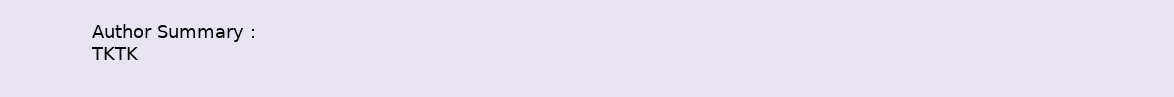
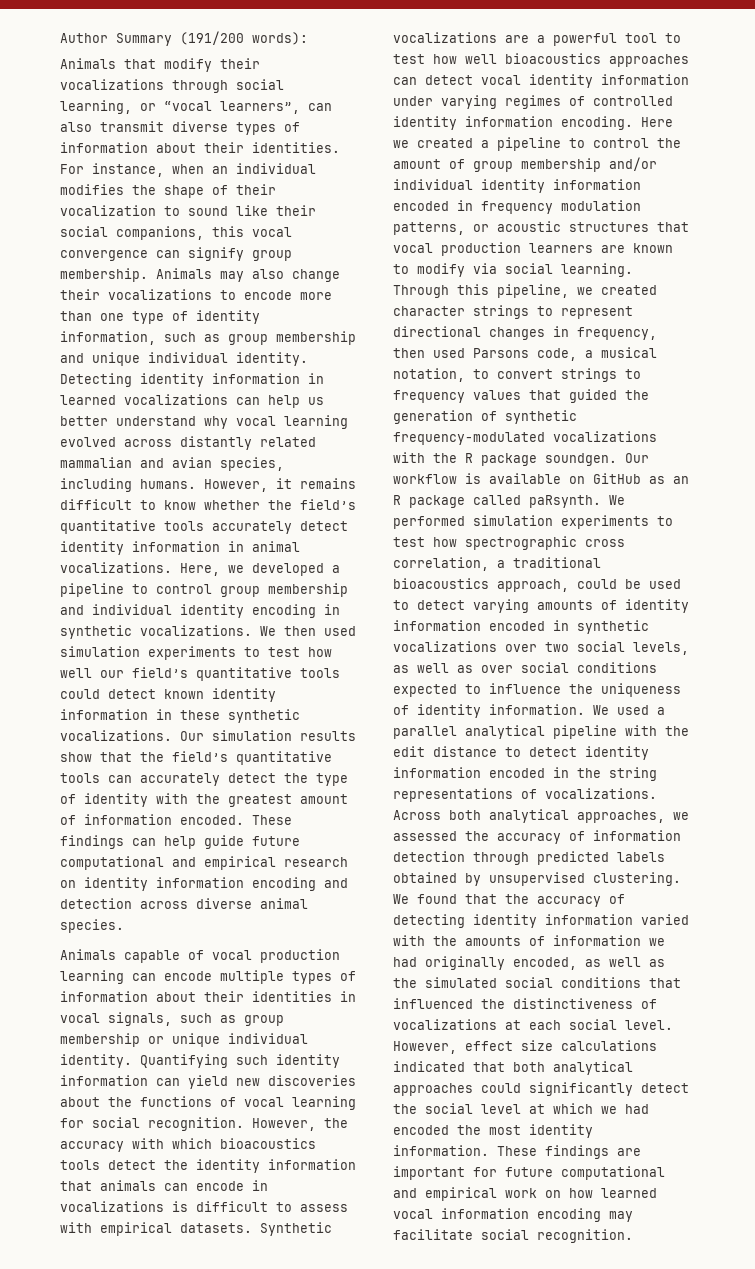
- Author Summary :
- TKTK
+ Author Summary (191/200 words):
+ Animals that modify their vocalizations through social learning, or “vocal learners”, can also transmit diverse types of information about their identities. For instance, when an individual modifies the shape of their vocalization to sound like their social companions, this vocal convergence can signify group membership. Animals may also change their vocalizations to encode more than one type of identity information, such as group membership and unique individual identity. Detecting identity information in learned vocalizations can help us better understand why vocal learning evolved across distantly related mammalian and avian species, including humans. However, it remains difficult to know whether the field’s quantitative tools accurately detect identity information in animal vocalizations. Here, we developed a pipeline to control group membership and individual identity encoding in synthetic vocalizations. We then used simulation experiments to test how well our field’s quantitative tools could detect known identity information in these synthetic vocalizations. Our simulation results show that the field’s quantitative tools can accurately detect the type of identity with the greatest amount of information encoded. These findings can help guide future computational and empirical research on identity information encoding and detection across diverse animal species.
+ Animals capable of vocal production learning can encode multiple types of information about their identities in vocal signals, such as group membership or unique individual identity. Quantifying such identity information can yield new discoveries about the functions of vocal learning for social recognition. However, the accuracy with which bioacoustics tools detect the identity information that animals can encode in vocalizations is difficult to assess with empirical datasets. Synthetic vocalizations are a powerful tool to test how well bioacoustics approaches can detect vocal identity information under varying regimes of controlled identity information encoding. Here we created a pipeline to control the amount of group membership and/or individual identity information encoded in frequency modulation patterns, or acoustic structures that vocal production learners are known to modify via social learning. Through this pipeline, we created character strings to represent directional changes in frequency, then used Parsons code, a musical notation, to convert strings to frequency values that guided the generation of synthetic frequency-modulated vocalizations with the R package soundgen. Our workflow is available on GitHub as an R package called paRsynth. We performed simulation experiments to test how spectrographic cross correlation, a traditional bioacoustics approach, could be used to detect varying amounts of identity information encoded in synthetic vocalizations over two social levels, as well as over social conditions expected to influence the uniqueness of identity information. We used a parallel analytical pipeline with the edit distance to detect identity information encoded in the string representations of vocalizations. Across both analytical approaches, we assessed the accuracy of information detection through predicted labels obtained by unsupervised clustering. We found that the accuracy of detecting identity information varied with the amounts of information we had originally encoded, as well as the simulated social conditions that influenced the distinctiveness of vocalizations at each social level. However, effect size calculations indicated that both analytical approaches could significantly detect the social level at which we had encoded the most identity information. These findings are important for future computational and empirical work on how learned vocal information encoding may facilitate social recognition.

